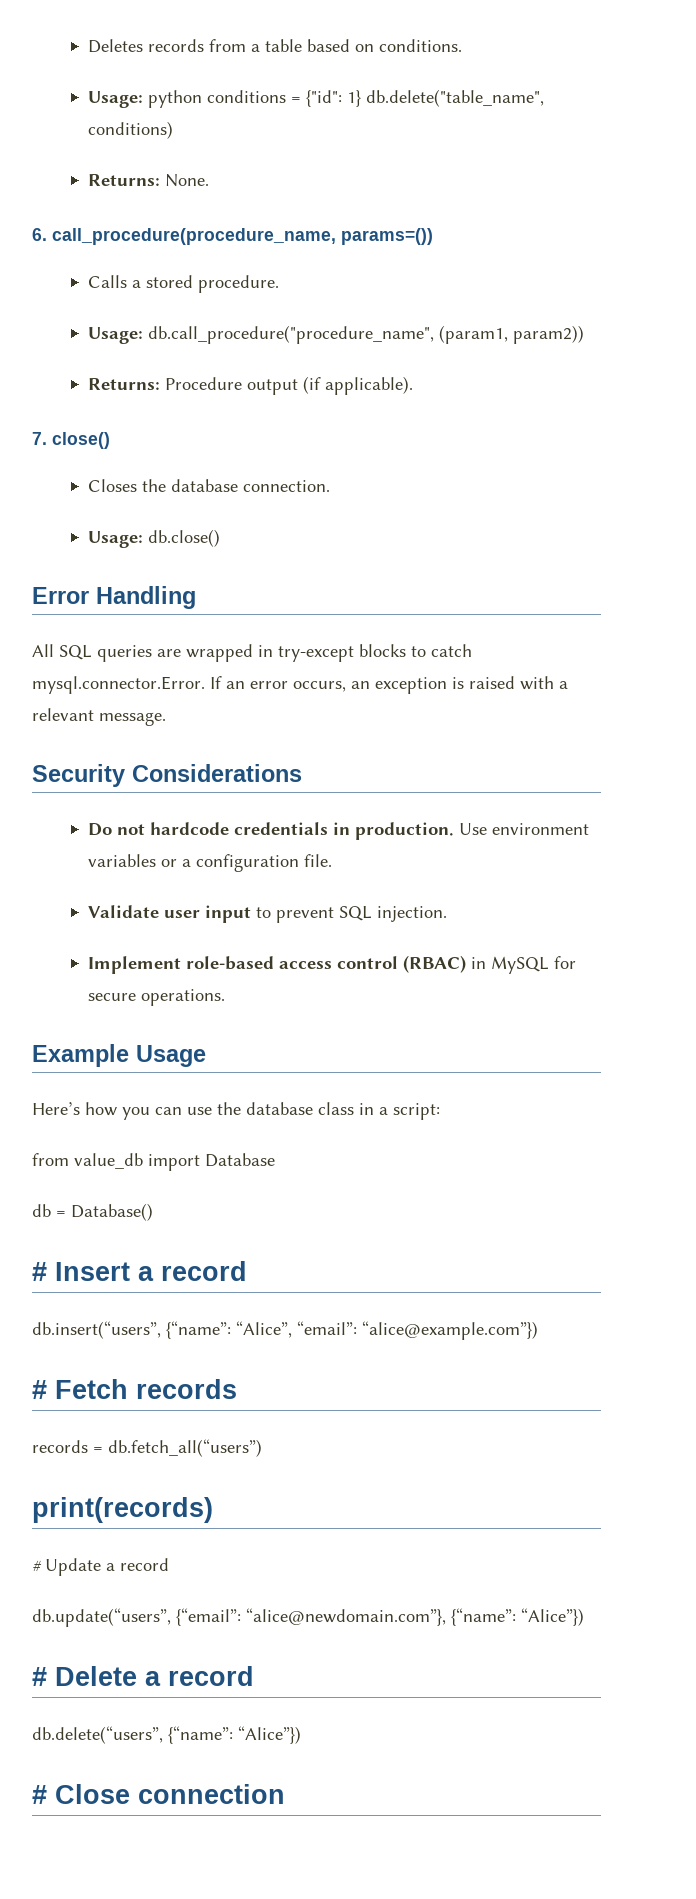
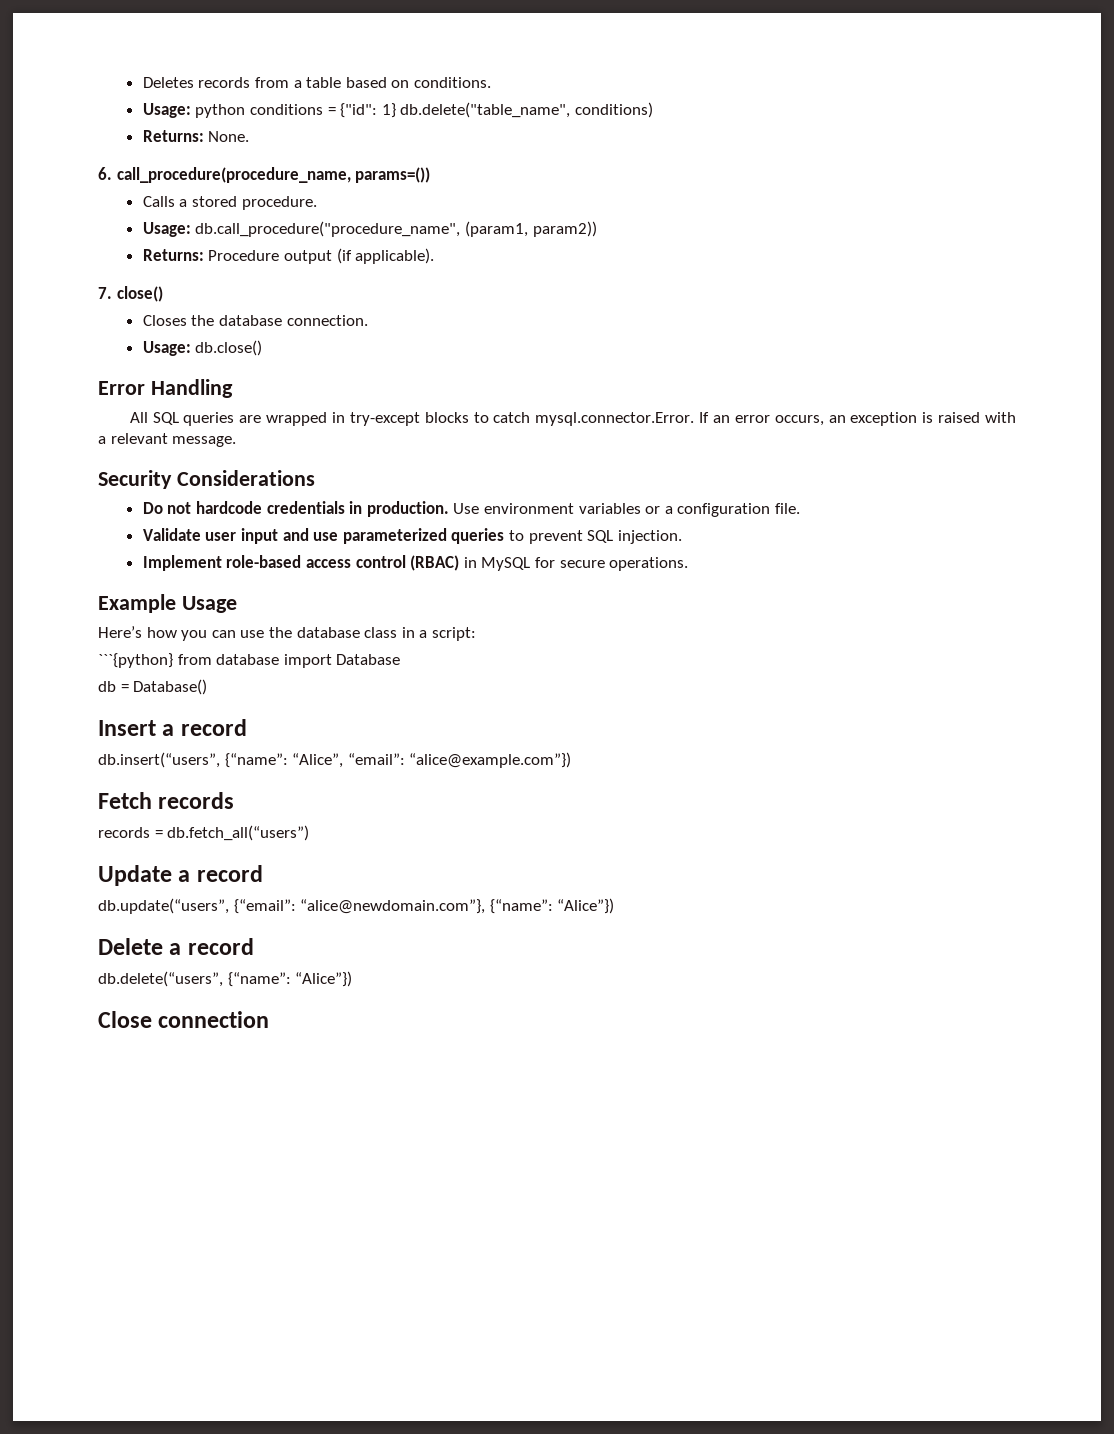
- Validate user input to prevent SQL injection.
+ Validate user input and use parameterized queries to prevent SQL injection.
- from value_db import Database
+ ```{python} from database import Database
- # Insert a record
+ Insert a record
- # Fetch records
+ Fetch records
- print(records)
- # Update a record
+ Update a record
- # Delete a record
+ Delete a record
- # Close connection
+ Close connection

